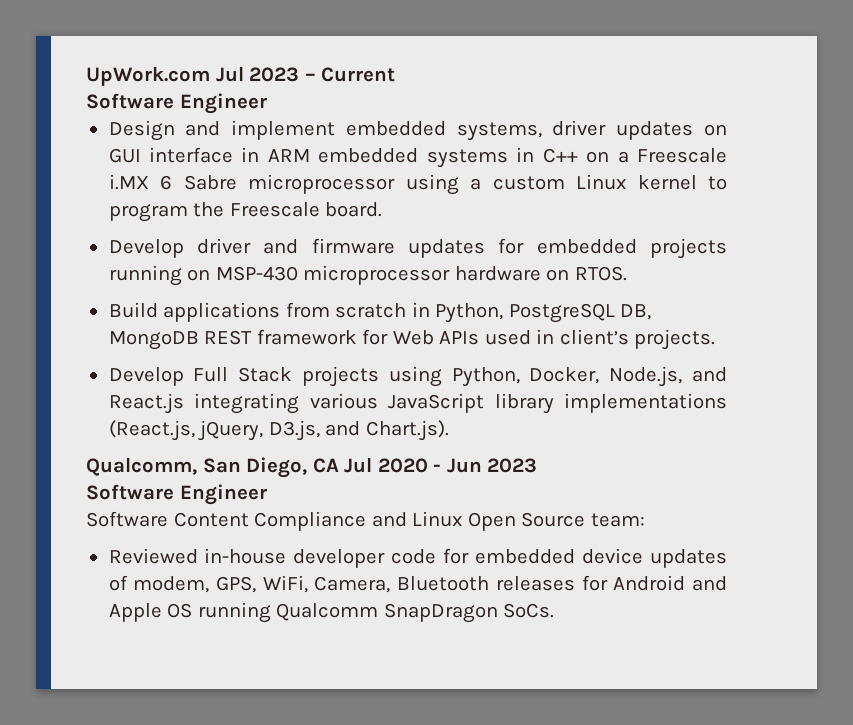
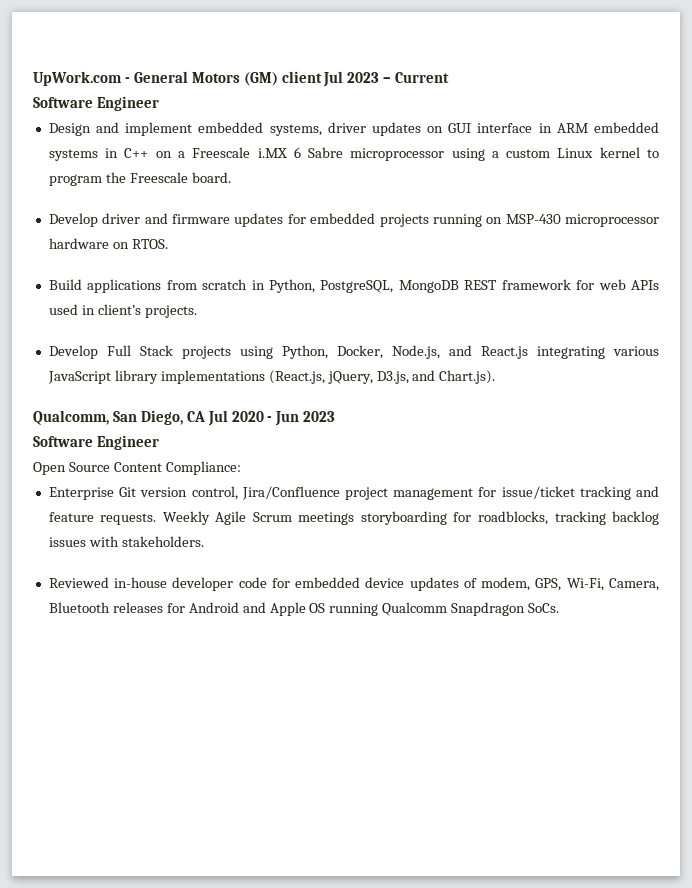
- UpWork.com Jul 2023 – Current
+ UpWork.com - General Motors (GM) client Jul 2023 – Current
- Build applications from scratch in Python, PostgreSQL DB, MongoDB REST framework for Web APIs used in client’s projects.
+ Build applications from scratch in Python, PostgreSQL, MongoDB REST framework for web APIs used in client’s projects.
- Software Content Compliance and Linux Open Source team:
+ Open Source Content Compliance:
+ Enterprise Git version control, Jira/Confluence project management for issue/ticket tracking and feature requests. Weekly Agile Scrum meetings storyboarding for roadblocks, tracking backlog issues with stakeholders.
- Reviewed in-house developer code for embedded device updates of modem, GPS, WiFi, Camera, Bluetooth releases for Android and Apple OS running Qualcomm SnapDragon SoCs.
+ Reviewed in-house developer code for embedded device updates of modem, GPS, Wi-Fi, Camera, Bluetooth releases for Android and Apple OS running Qualcomm Snapdragon SoCs.

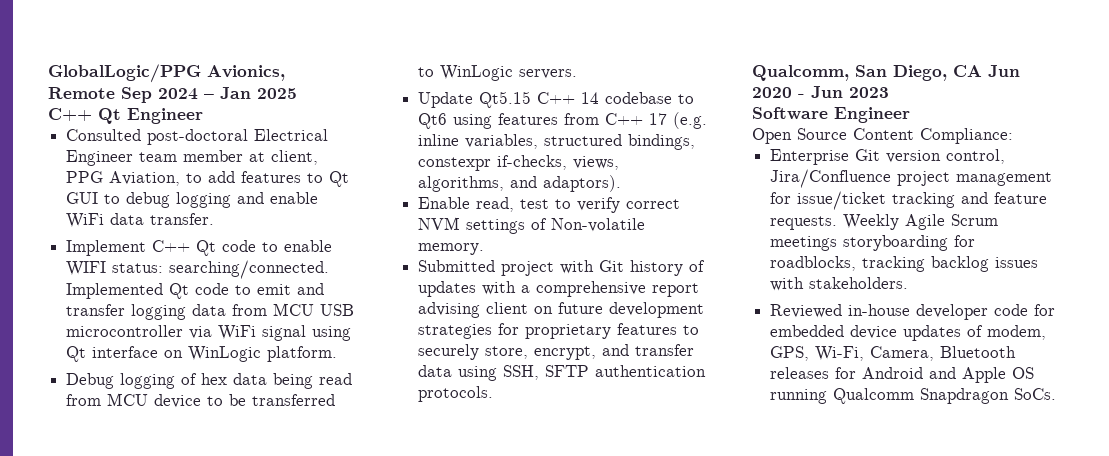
- UpWork.com - General Motors (GM) client Jul 2023 – Current
- Software Engineer
- Design and implement embedded systems, driver updates on GUI interface in ARM embedded systems in C++ on a Freescale i.MX 6 Sabre microprocessor using a custom Linux kernel to program the Freescale board.
- Develop driver and firmware updates for embedded projects running on MSP-430 microprocessor hardware on RTOS.
- Build applications from scratch in Python, PostgreSQL, MongoDB REST framework for web APIs used in client’s projects.
- Develop Full Stack projects using Python, Docker, Node.js, and React.js integrating various JavaScript library implementations (React.js, jQuery, D3.js, and Chart.js).
+ GlobalLogic/PPG Avionics, Remote Sep 2024 – Jan 2025
+ C++ Qt Engineer
+ Consulted post-doctoral Electrical Engineer team member at client, PPG Aviation, to add features to Qt GUI to debug logging and enable WiFi data transfer.
+ Implement C++ Qt code to enable WIFI status: searching/connected. Implemented Qt code to emit and transfer logging data from MCU USB microcontroller via WiFi signal using Qt interface on WinLogic platform.
+ Debug logging of hex data being read from MCU device to be transferred to WinLogic servers.
+ Update Qt5.15 C++ 14 codebase to Qt6 using features from C++ 17 (e.g. inline variables, structured bindings, constexpr if-checks, views, algorithms, and adaptors).
+ Enable read, test to verify correct NVM settings of Non-volatile memory.
+ Submitted project with Git history of updates with a comprehensive report advising client on future development strategies for proprietary features to securely store, encrypt, and transfer data using SSH, SFTP authentication protocols.
- Qualcomm, San Diego, CA Jul 2020 - Jun 2023
+ Qualcomm, San Diego, CA Jun 2020 - Jun 2023

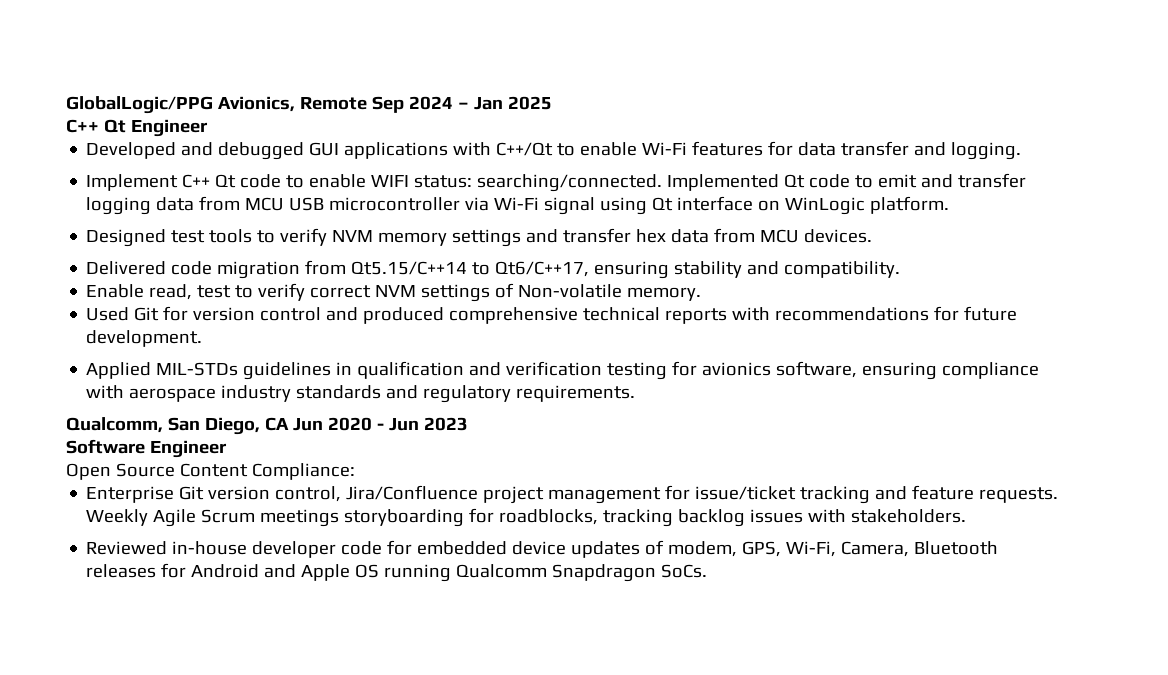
- Consulted post-doctoral Electrical Engineer team member at client, PPG Aviation, to add features to Qt GUI to debug logging and enable WiFi data transfer.
+ Developed and debugged GUI applications with C++/Qt to enable Wi-Fi features for data transfer and logging.
- Implemented Qt code to emit and transfer logging data from MCU USB microcontroller via WiFi signal using Qt interface on WinLogic platform.
+ Implemented Qt code to emit and transfer logging data from MCU USB microcontroller via Wi-Fi signal using Qt interface on WinLogic platform.
- Debug logging of hex data being read from MCU device to be transferred to WinLogic servers.
- Update Qt5.15 C++ 14 codebase to Qt6 using features from C++ 17 (e.g. inline variables, structured bindings, constexpr if-checks, views, algorithms, and adaptors).
+ Designed test tools to verify NVM memory settings and transfer hex data from MCU devices.
+ Delivered code migration from Qt5.15/C++14 to Qt6/C++17, ensuring stability and compatibility.
- Submitted project with Git history of updates with a comprehensive report advising client on future development strategies for proprietary features to securely store, encrypt, and transfer data using SSH, SFTP authentication protocols.
+ Used Git for version control and produced comprehensive technical reports with recommendations for future development.
+ Applied MIL-STDs guidelines in qualification and verification testing for avionics software, ensuring compliance with aerospace industry standards and regulatory requirements.

